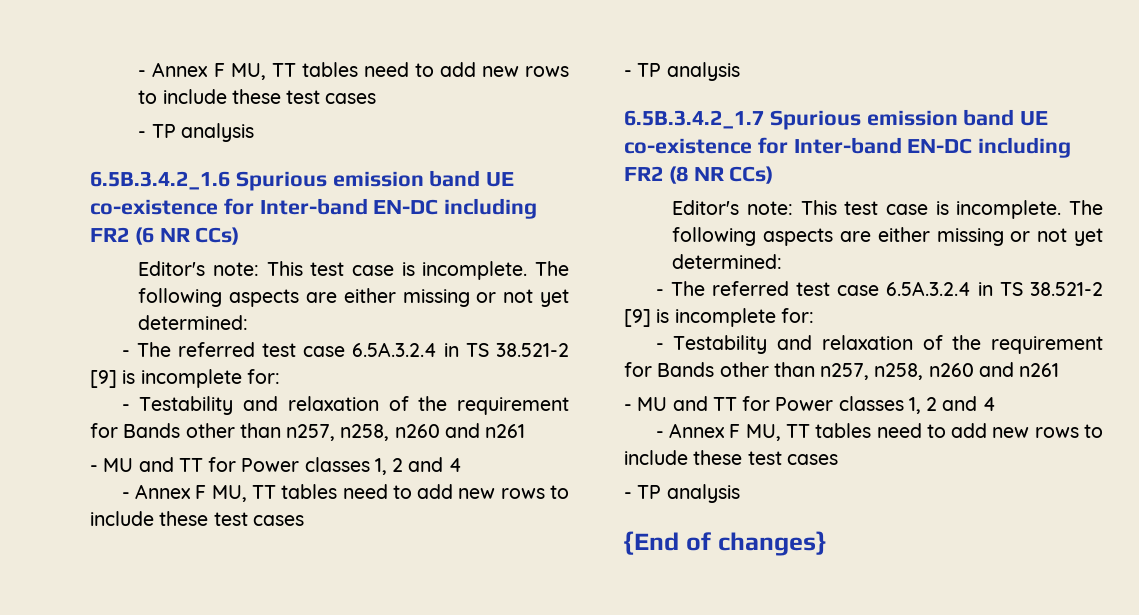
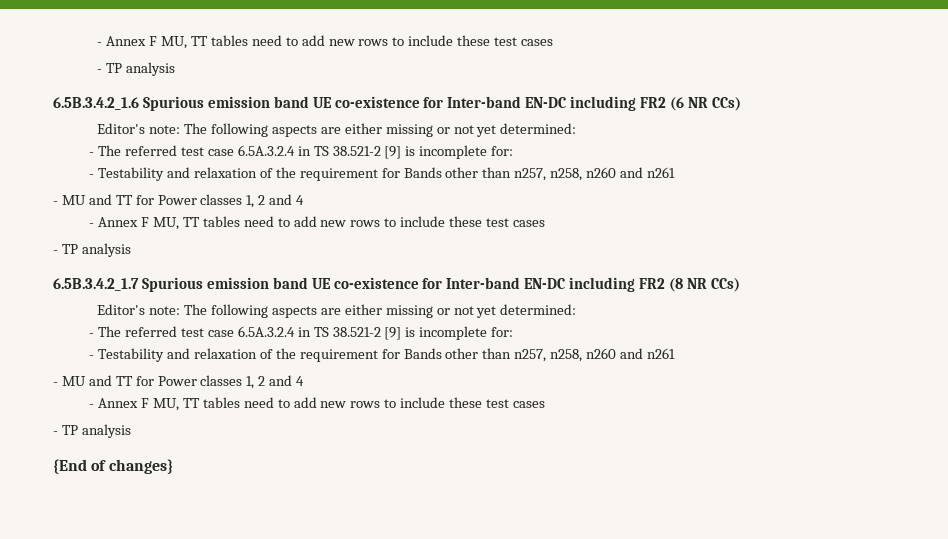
  6.5B.3.4.2_1.6 Spurious emission band UE co-existence for Inter-band EN-DC including FR2 (6 NR CCs)
- Editor's note: This test case is incomplete. The following aspects are either missing or not yet determined:
+ Editor's note: The following aspects are either missing or not yet determined:
  6.5B.3.4.2_1.7 Spurious emission band UE co-existence for Inter-band EN-DC including FR2 (8 NR CCs)
- Editor's note: This test case is incomplete. The following aspects are either missing or not yet determined:
+ Editor's note: The following aspects are either missing or not yet determined:

